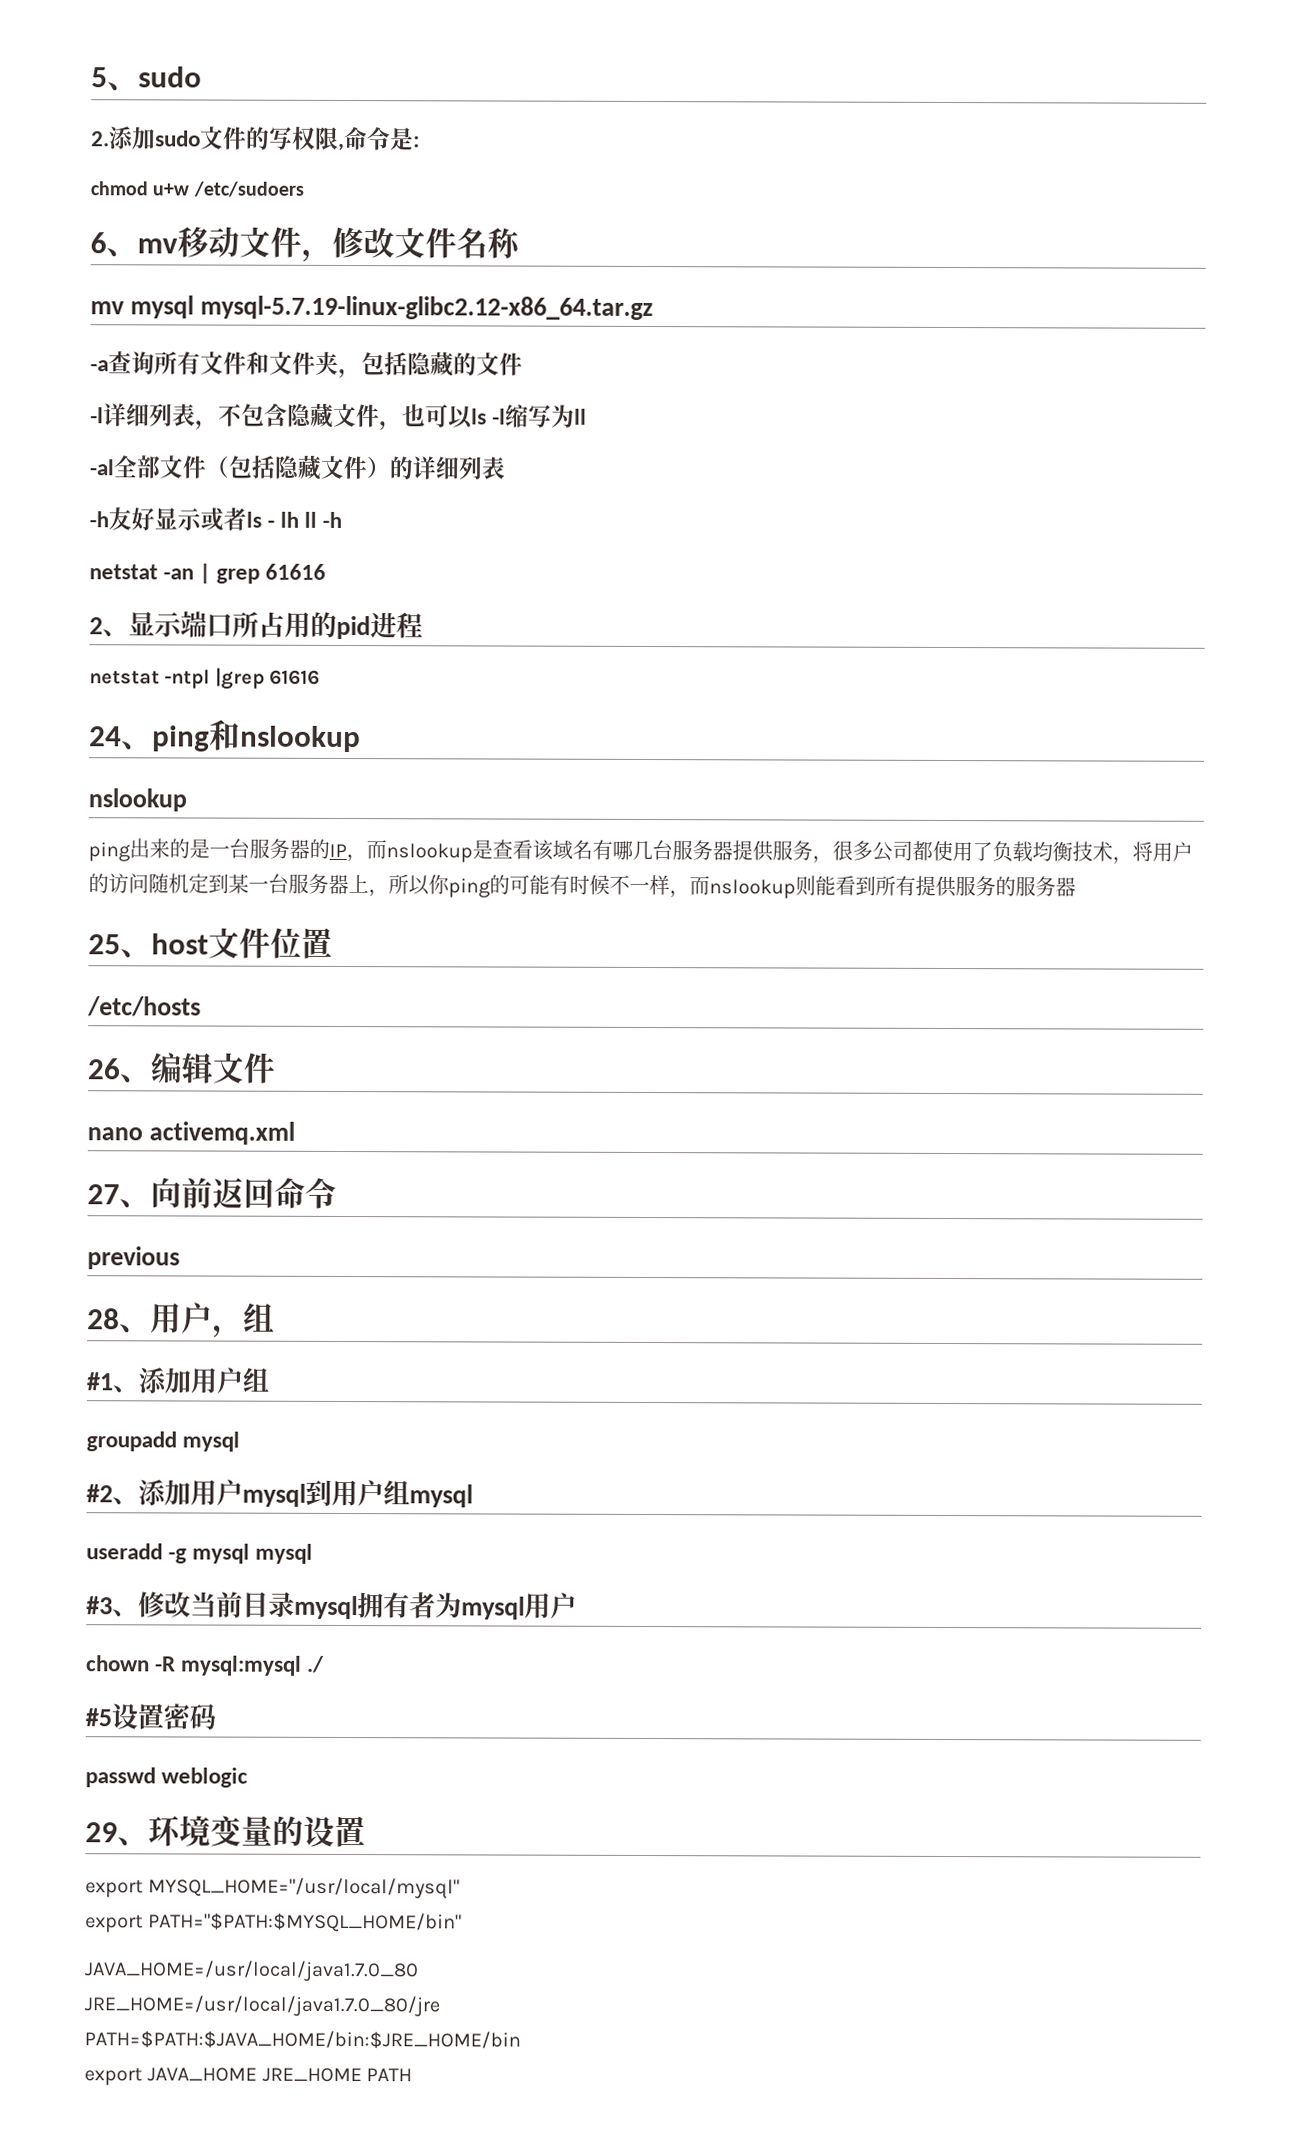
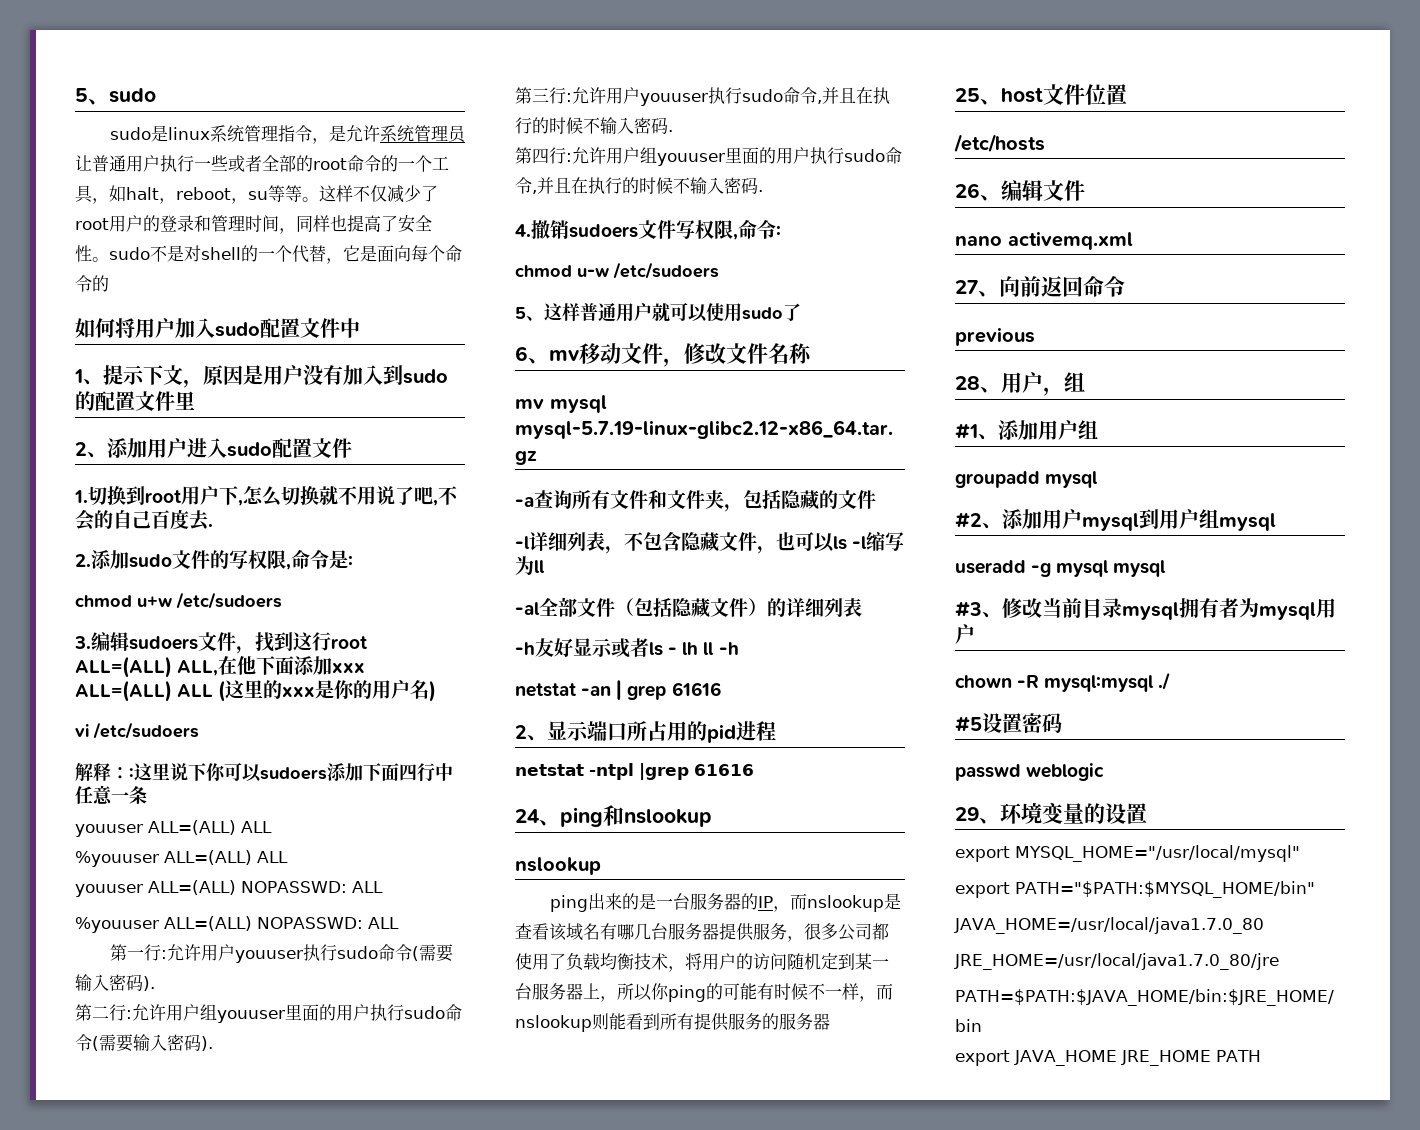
+ sudo是linux系统管理指令，是允许系统管理员让普通用户执行一些或者全部的root命令的一个工具，如halt，reboot，su等等。这样不仅减少了root用户的登录和管理时间，同样也提高了安全性。sudo不是对shell的一个代替，它是面向每个命令的
+ 如何将用户加入sudo配置文件中
+ 1、提示下文，原因是用户没有加入到sudo的配置文件里
+ 2、添加用户进入sudo配置文件
+ 1.切换到root用户下,怎么切换就不用说了吧,不会的自己百度去.
+ 3.编辑sudoers文件，找到这行root ALL=(ALL) ALL,在他下面添加xxx ALL=(ALL) ALL (这里的xxx是你的用户名)
+ vi /etc/sudoers
+ 解释：:这里说下你可以sudoers添加下面四行中任意一条
+ youuser ALL=(ALL) ALL
+ %youuser ALL=(ALL) ALL
+ youuser ALL=(ALL) NOPASSWD: ALL
+ %youuser ALL=(ALL) NOPASSWD: ALL
+ 第一行:允许用户youuser执行sudo命令(需要输入密码).
+ 第二行:允许用户组youuser里面的用户执行sudo命令(需要输入密码).
+ 第三行:允许用户youuser执行sudo命令,并且在执行的时候不输入密码.
+ 第四行:允许用户组youuser里面的用户执行sudo命令,并且在执行的时候不输入密码.
+ 4.撤销sudoers文件写权限,命令:
+ chmod u-w /etc/sudoers
+ 5、这样普通用户就可以使用sudo了

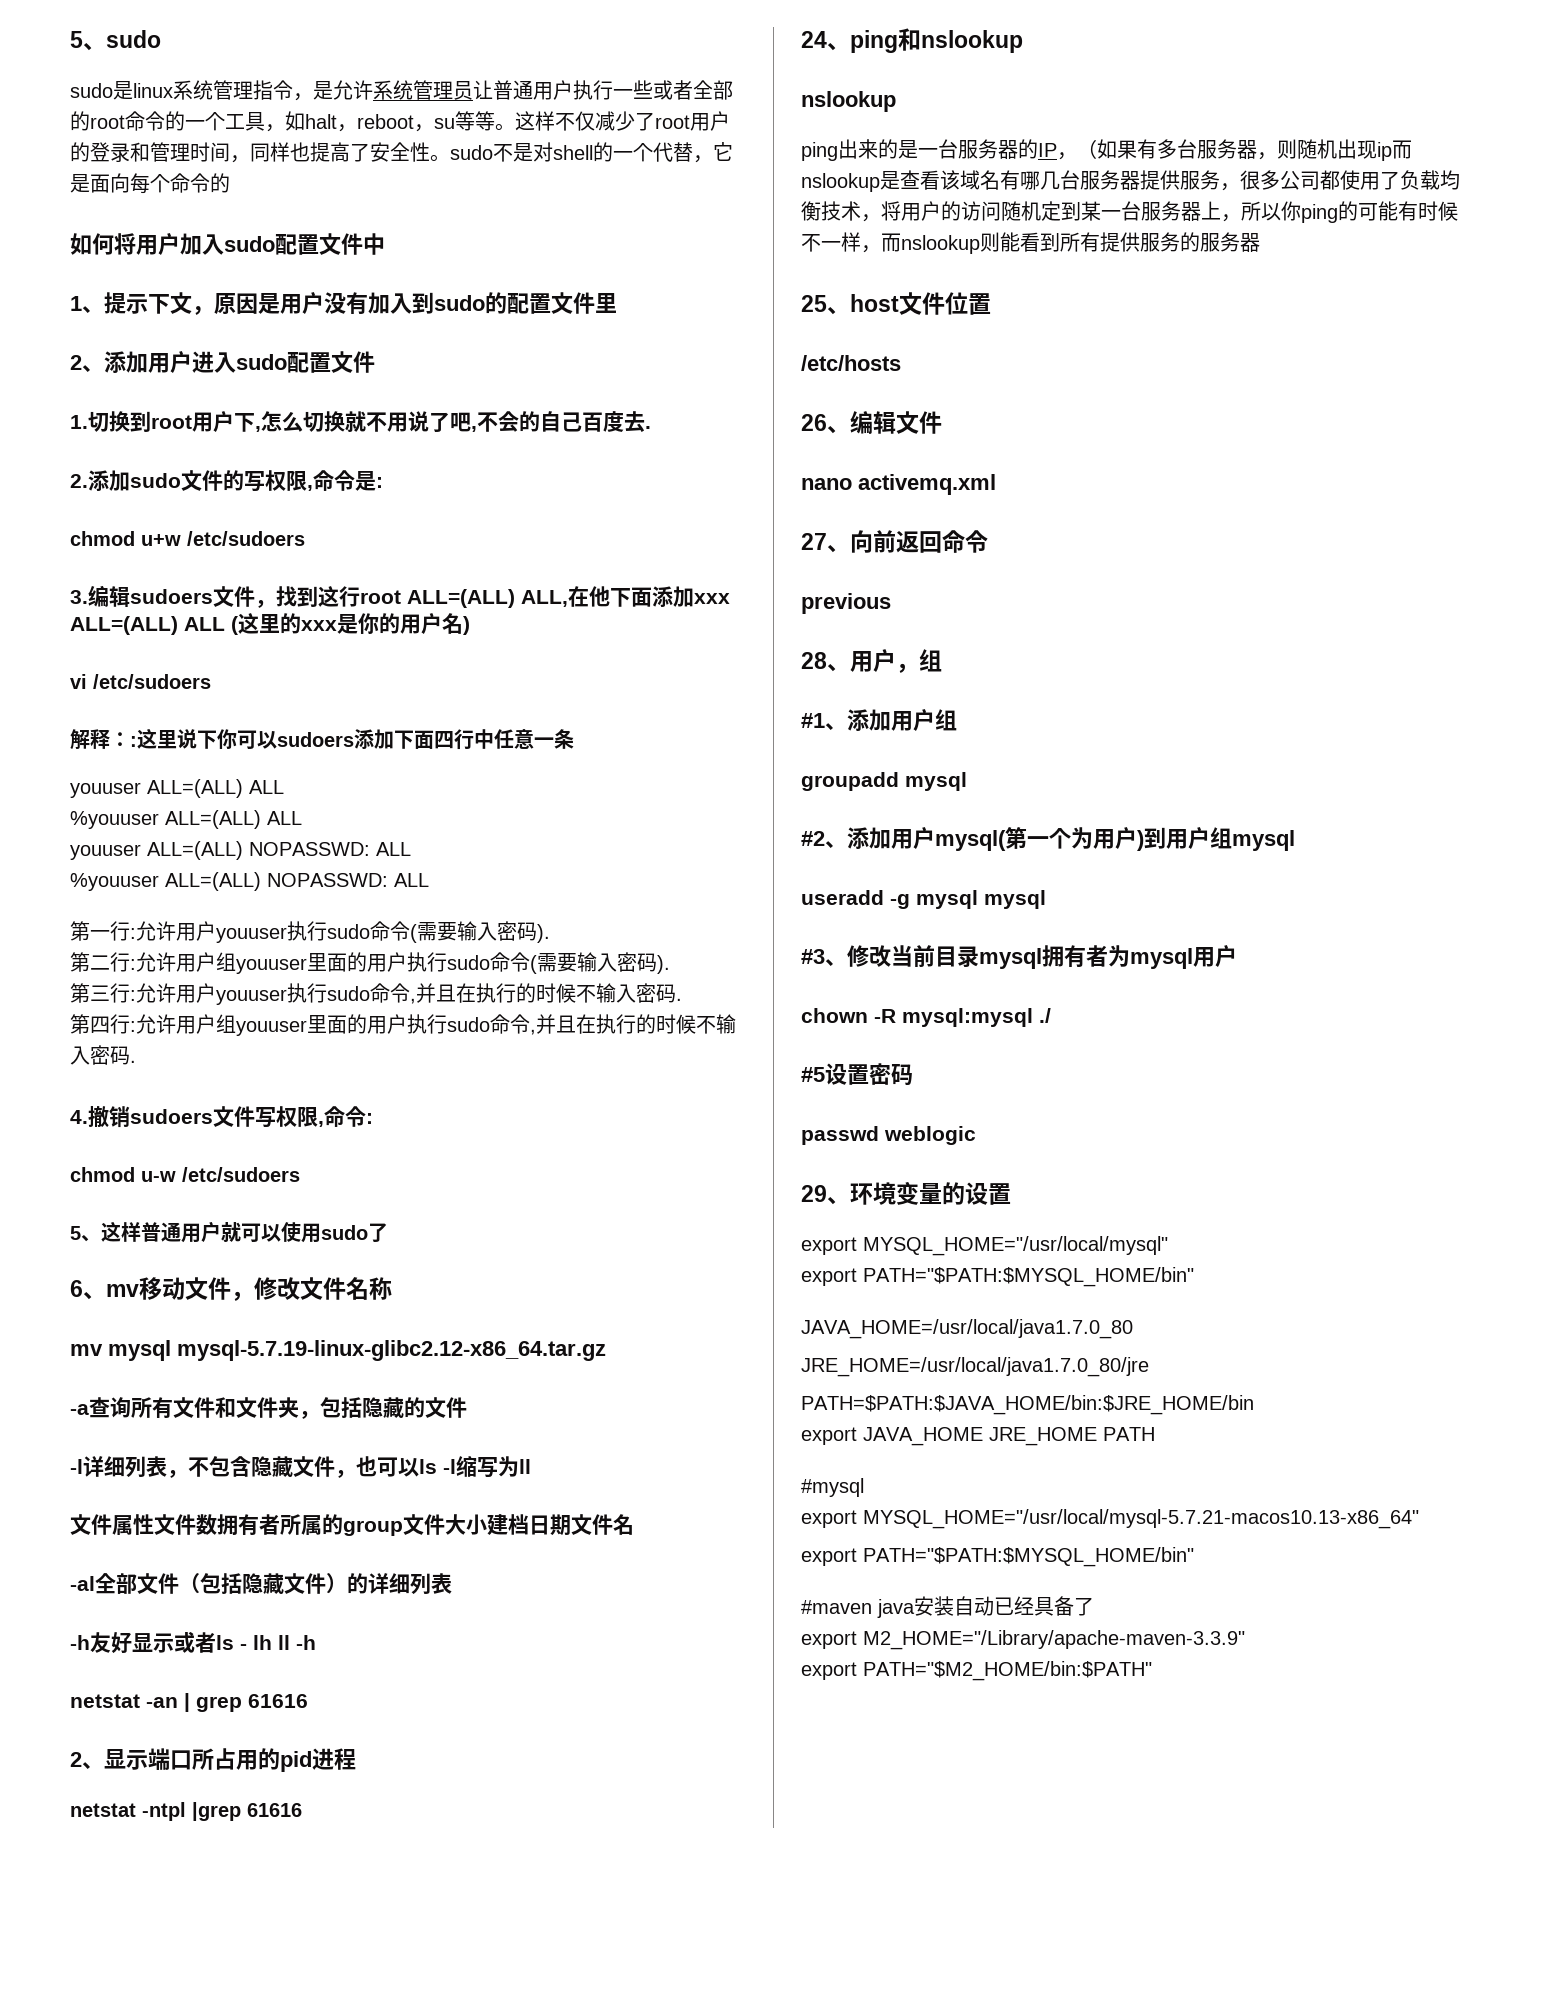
+ 文件属性文件数拥有者所属的group文件大小建档日期文件名
- ping出来的是一台服务器的IP，而nslookup是查看该域名有哪几台服务器提供服务，很多公司都使用了负载均衡技术，将用户的访问随机定到某一台服务器上，所以你ping的可能有时候不一样，而nslookup则能看到所有提供服务的服务器
+ ping出来的是一台服务器的IP，（如果有多台服务器，则随机出现ip而nslookup是查看该域名有哪几台服务器提供服务，很多公司都使用了负载均衡技术，将用户的访问随机定到某一台服务器上，所以你ping的可能有时候不一样，而nslookup则能看到所有提供服务的服务器
- #2、添加用户mysql到用户组mysql
+ #2、添加用户mysql(第一个为用户)到用户组mysql
+ #mysql
+ export MYSQL_HOME="/usr/local/mysql-5.7.21-macos10.13-x86_64"
+ export PATH="$PATH:$MYSQL_HOME/bin"
+ #maven java安装自动已经具备了
+ export M2_HOME="/Library/apache-maven-3.3.9"
+ export PATH="$M2_HOME/bin:$PATH"

